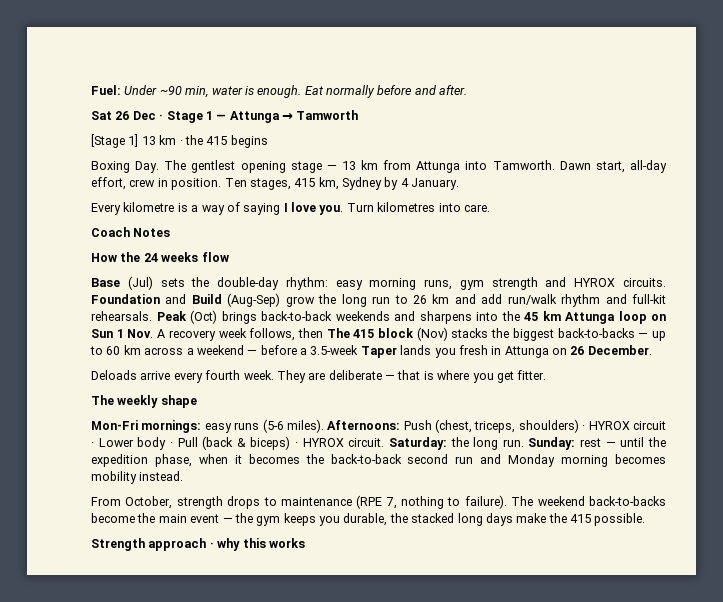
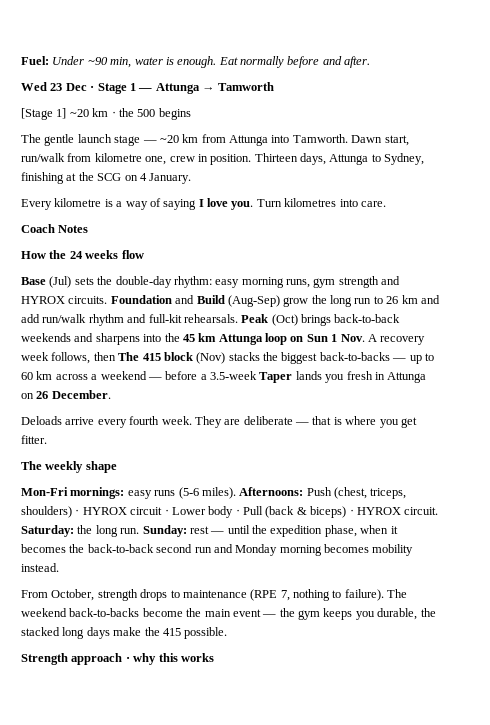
- Sat 26 Dec · Stage 1 — Attunga → Tamworth
+ Wed 23 Dec · Stage 1 — Attunga → Tamworth
- [Stage 1] 13 km · the 415 begins
+ [Stage 1] ~20 km · the 500 begins
- Boxing Day. The gentlest opening stage — 13 km from Attunga into Tamworth.
+ The gentle launch stage — ~20 km from Attunga into Tamworth.
- Dawn start, all-day effort, crew in position. Ten stages, 415 km, Sydney by 4 January.
+ Dawn start, run/walk from kilometre one, crew in position. Thirteen days, Attunga to Sydney, finishing at the SCG on 4 January.

